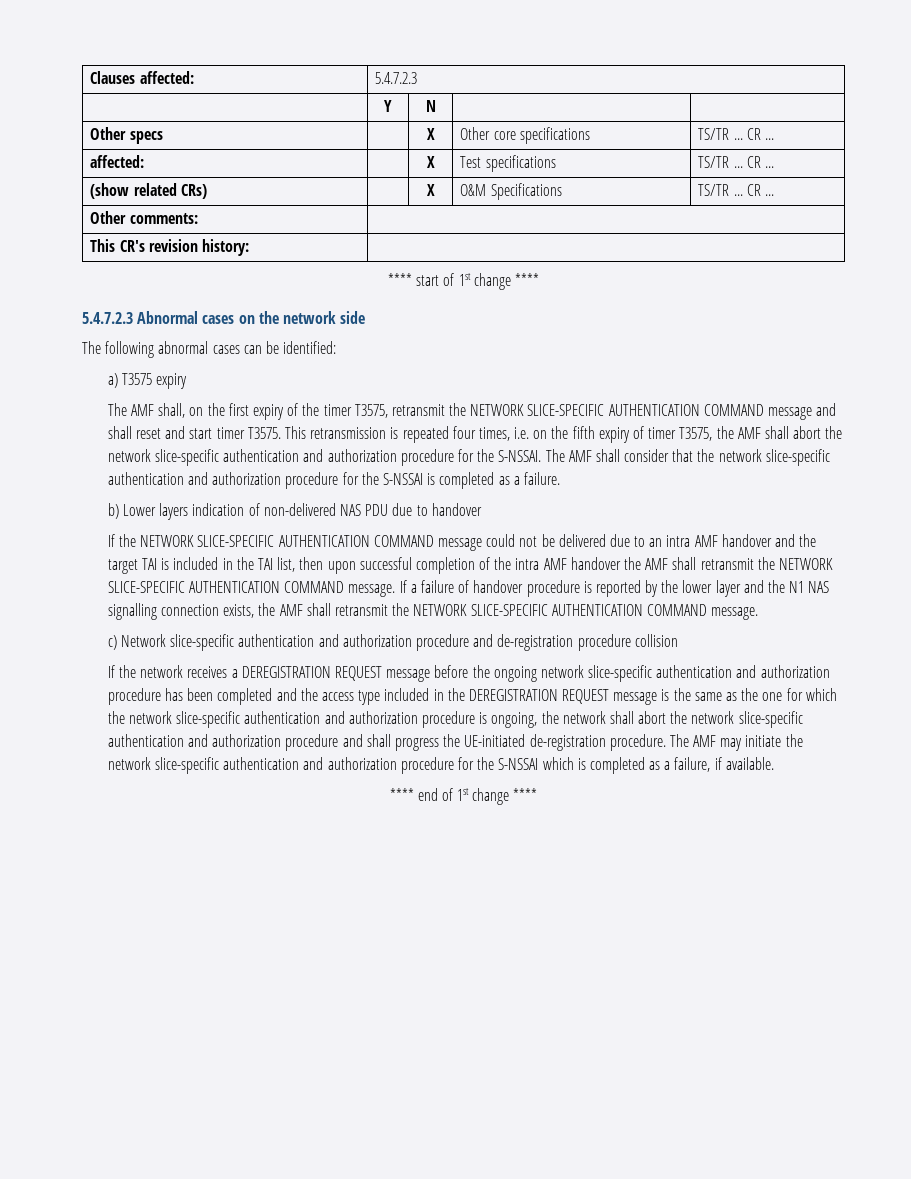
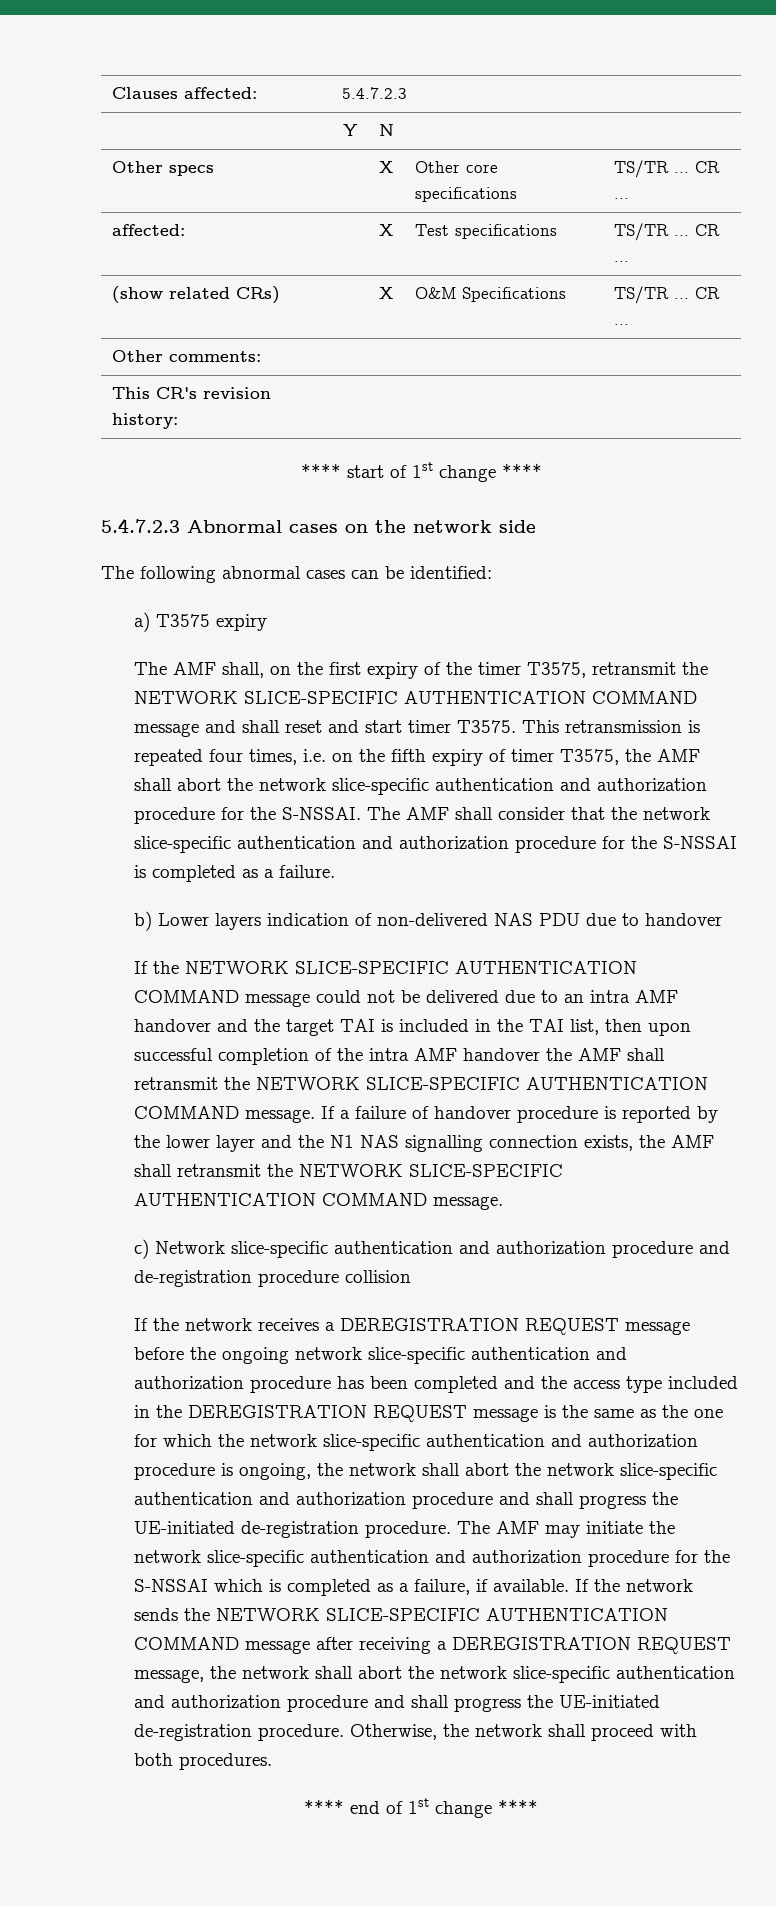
+ If the network sends the NETWORK SLICE-SPECIFIC AUTHENTICATION COMMAND message after receiving a DEREGISTRATION REQUEST message, the network shall abort the network slice-specific authentication and authorization procedure and shall progress the UE-initiated de-registration procedure. Otherwise, the network shall proceed with both procedures.

